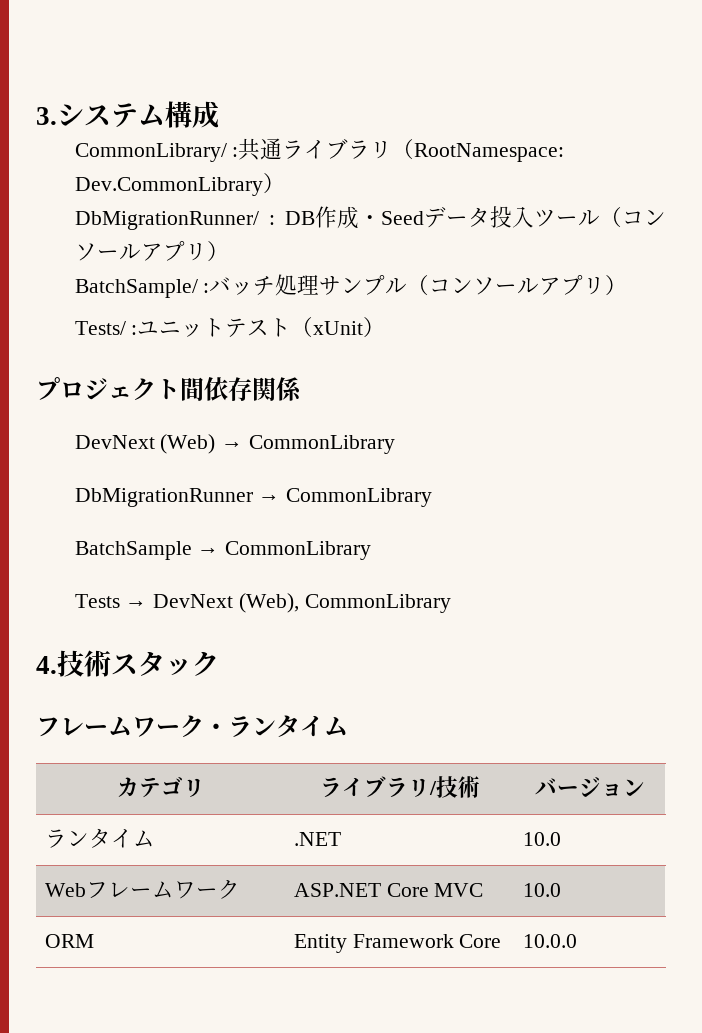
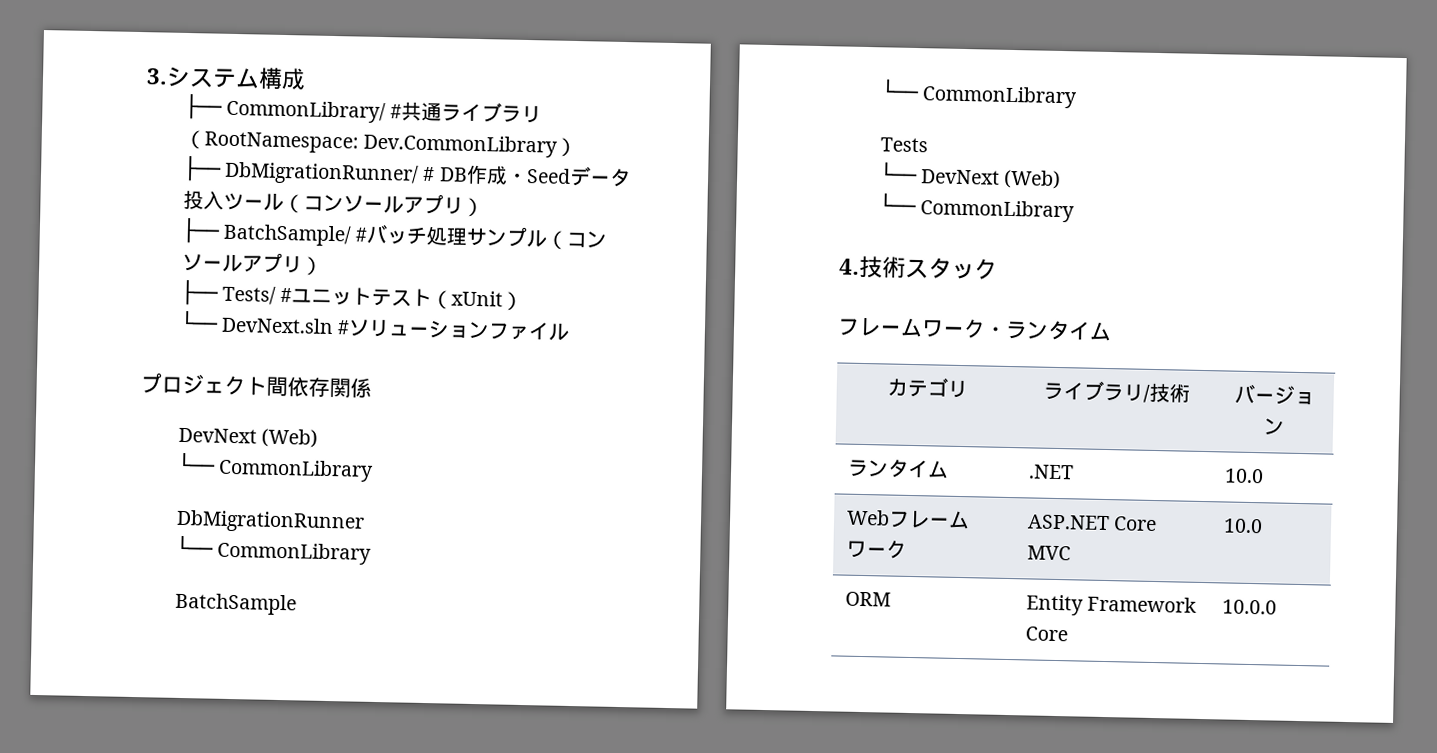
- CommonLibrary/ :共通ライブラリ（RootNamespace: Dev.CommonLibrary）
+ ├── CommonLibrary/ #共通ライブラリ（RootNamespace: Dev.CommonLibrary）
- DbMigrationRunner/ : DB作成・Seedデータ投入ツール（コンソールアプリ）
+ ├── DbMigrationRunner/ # DB作成・Seedデータ投入ツール（コンソールアプリ）
- BatchSample/ :バッチ処理サンプル（コンソールアプリ）
+ ├── BatchSample/ #バッチ処理サンプル（コンソールアプリ）
- Tests/ :ユニットテスト（xUnit）
+ ├── Tests/ #ユニットテスト（xUnit）
+ └── DevNext.sln #ソリューションファイル
  プロジェクト間依存関係
- DevNext (Web) → CommonLibrary
+ DevNext (Web)
+ └── CommonLibrary
- DbMigrationRunner → CommonLibrary
+ DbMigrationRunner
+ └── CommonLibrary
- BatchSample → CommonLibrary
+ BatchSample
+ └── CommonLibrary
- Tests → DevNext (Web), CommonLibrary
+ Tests
+ └── DevNext (Web)
+ └── CommonLibrary

